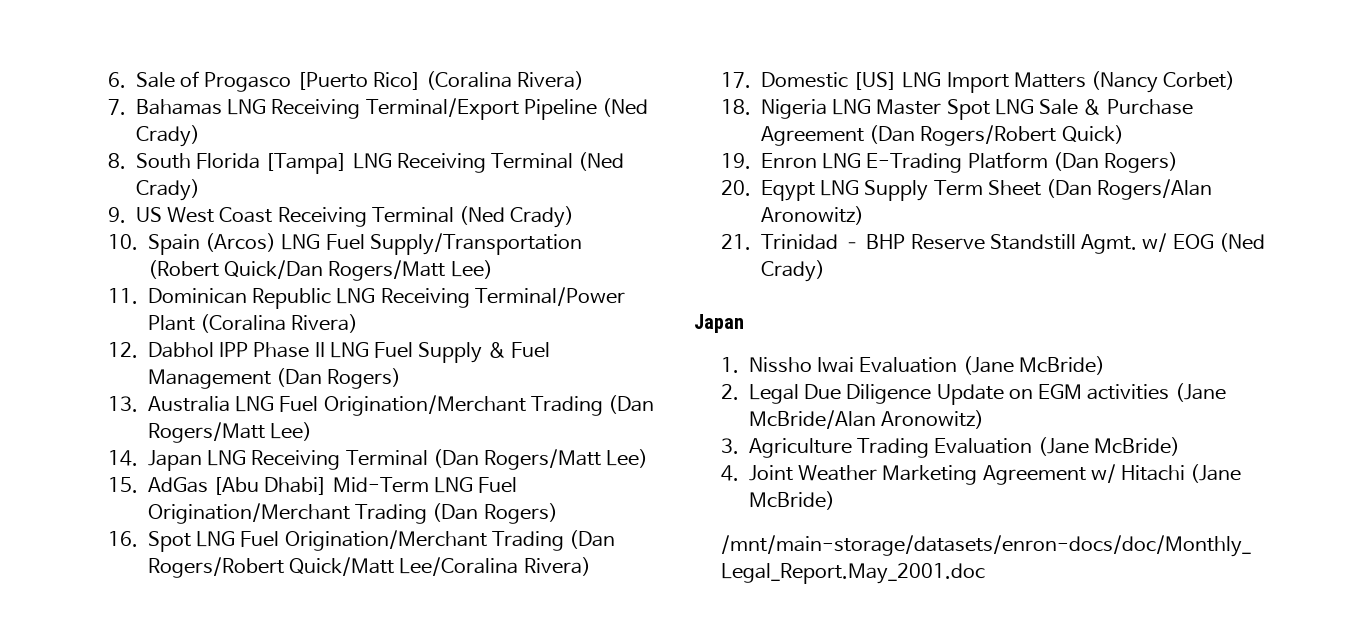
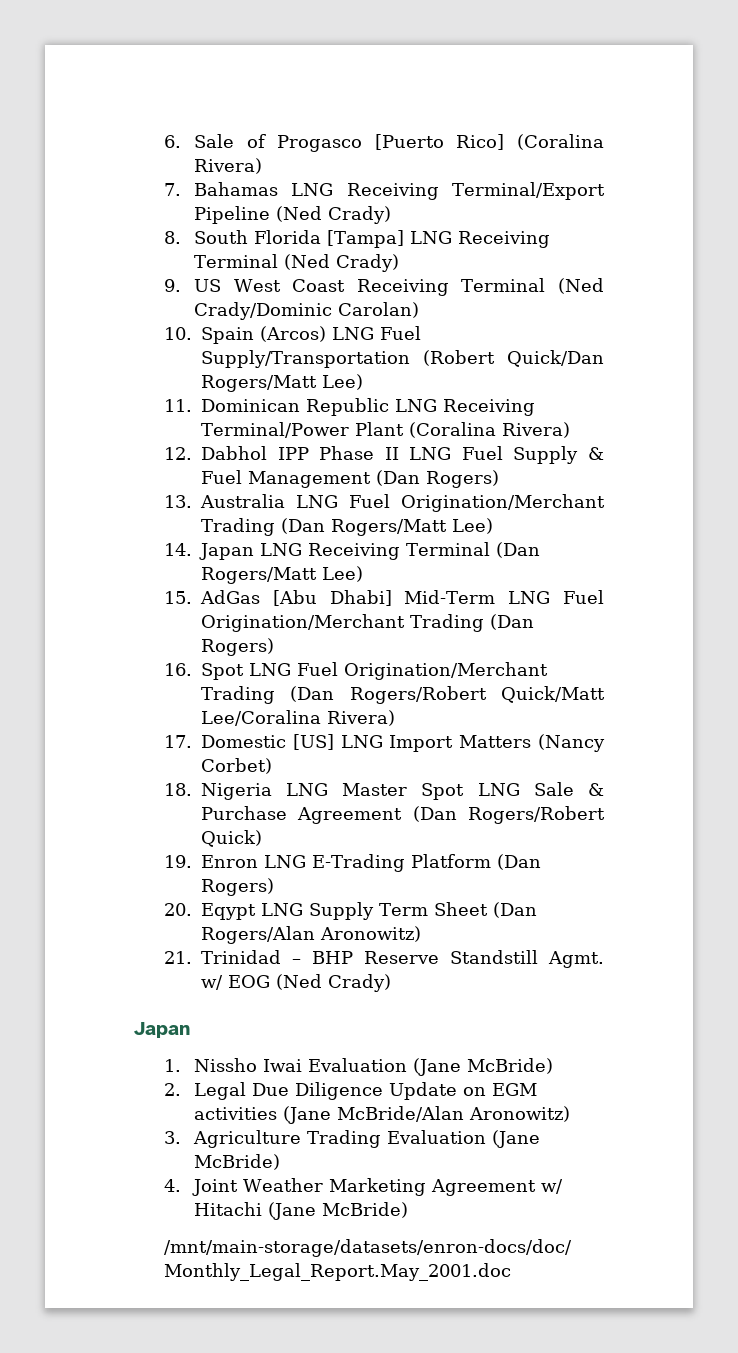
- 9. US West Coast Receiving Terminal (Ned Crady)
+ 9. US West Coast Receiving Terminal (Ned Crady/Dominic Carolan)

